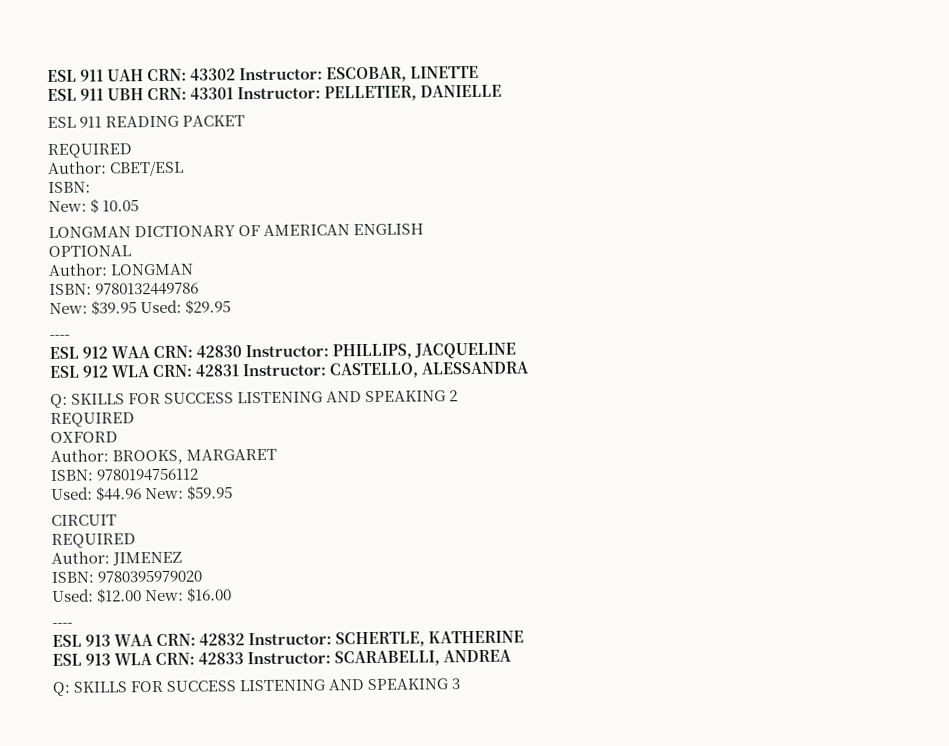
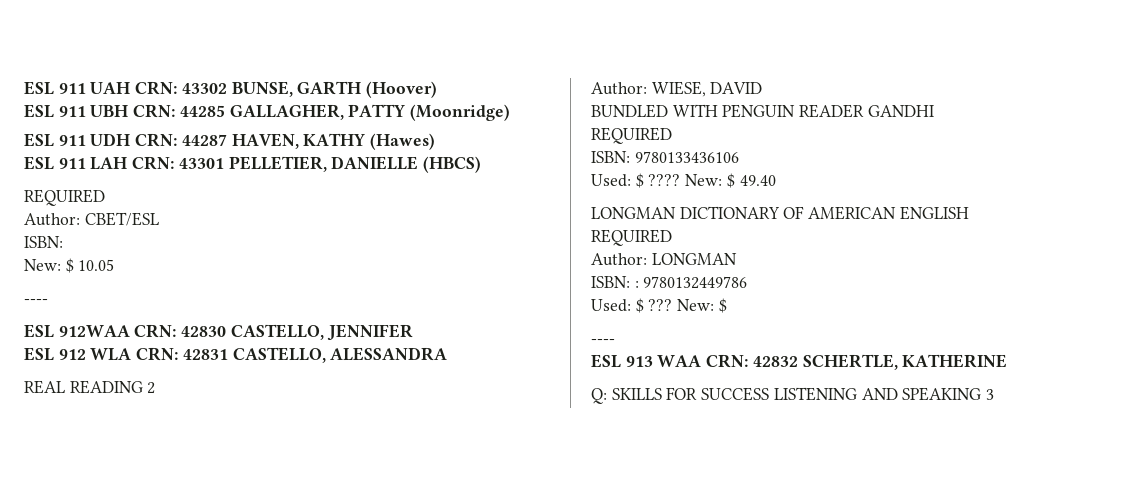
- ESL 911 UAH CRN: 43302 Instructor: ESCOBAR, LINETTE
+ ESL 911 UAH CRN: 43302 BUNSE, GARTH (Hoover)
- ESL 911 UBH CRN: 43301 Instructor: PELLETIER, DANIELLE
- ESL 911 READING PACKET
+ ESL 911 UBH CRN: 44285 GALLAGHER, PATTY (Moonridge)
+ ESL 911 UDH CRN: 44287 HAVEN, KATHY (Hawes)
+ ESL 911 LAH CRN: 43301 PELLETIER, DANIELLE (HBCS)
  New: $ 10.05
+ ----
+ ESL 912WAA CRN: 42830 CASTELLO, JENNIFER
+ ESL 912 WLA CRN: 42831 CASTELLO, ALESSANDRA
+ REAL READING 2
+ Author: WIESE, DAVID
+ BUNDLED WITH PENGUIN READER GANDHI
+ REQUIRED
+ ISBN: 9780133436106
+ Used: $ ???? New: $ 49.40
  LONGMAN DICTIONARY OF AMERICAN ENGLISH
- OPTIONAL
+ REQUIRED
- ISBN: 9780132449786
+ ISBN: : 9780132449786
- New: $39.95 Used: $29.95
- ----
- ESL 912 WAA CRN: 42830 Instructor: PHILLIPS, JACQUELINE
- ESL 912 WLA CRN: 42831 Instructor: CASTELLO, ALESSANDRA
- Q: SKILLS FOR SUCCESS LISTENING AND SPEAKING 2
- REQUIRED
- OXFORD
- Author: BROOKS, MARGARET
- ISBN: 9780194756112
- Used: $44.96 New: $59.95
- CIRCUIT
- REQUIRED
- Author: JIMENEZ
- ISBN: 9780395979020
- Used: $12.00 New: $16.00
+ Used: $ ??? New: $
- ESL 913 WAA CRN: 42832 Instructor: SCHERTLE, KATHERINE
+ ESL 913 WAA CRN: 42832 SCHERTLE, KATHERINE
- ESL 913 WLA CRN: 42833 Instructor: SCARABELLI, ANDREA

